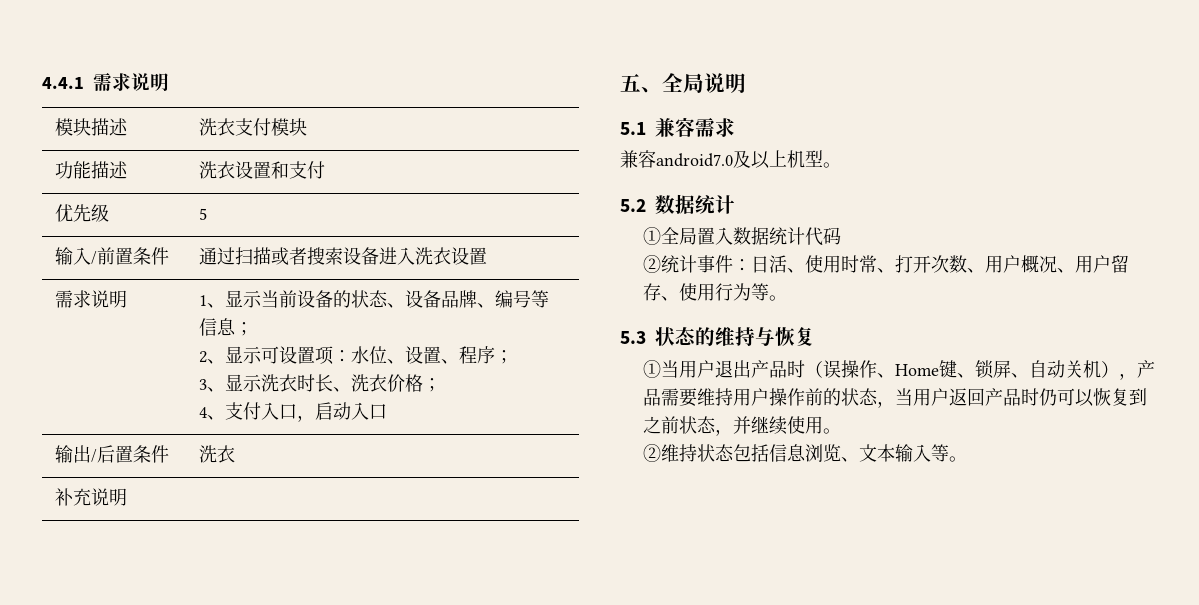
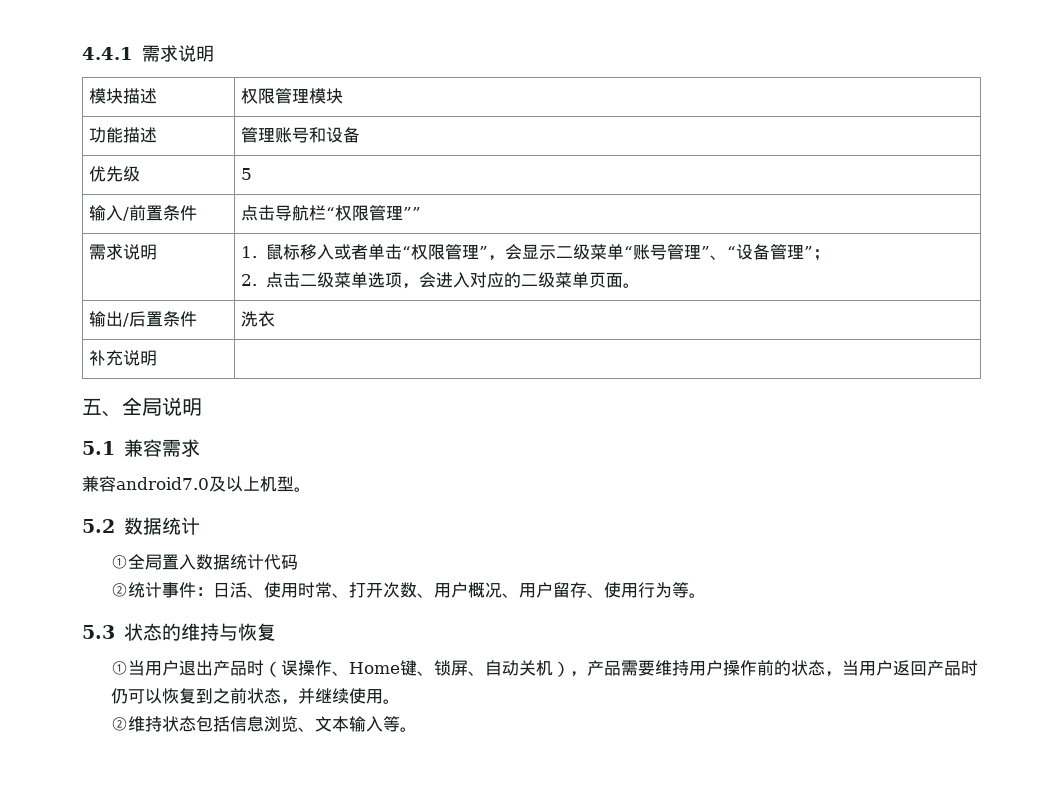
- 模块描述 | 洗衣支付模块
+ 模块描述 | 权限管理模块
- 功能描述 | 洗衣设置和支付
+ 功能描述 | 管理账号和设备
- 输入/前置条件 | 通过扫描或者搜索设备进入洗衣设置
- 需求说明 | 1、显示当前设备的状态、设备品牌、编号等信息；
- 2、显示可设置项：水位、设置、程序；
- 3、显示洗衣时长、洗衣价格；
- 4、支付入口，启动入口
+ 输入/前置条件 | 点击导航栏“权限管理””
+ 需求说明 | 1.鼠标移入或者单击“权限管理”，会显示二级菜单“账号管理”、“设备管理”；
+ 2.点击二级菜单选项，会进入对应的二级菜单页面。

